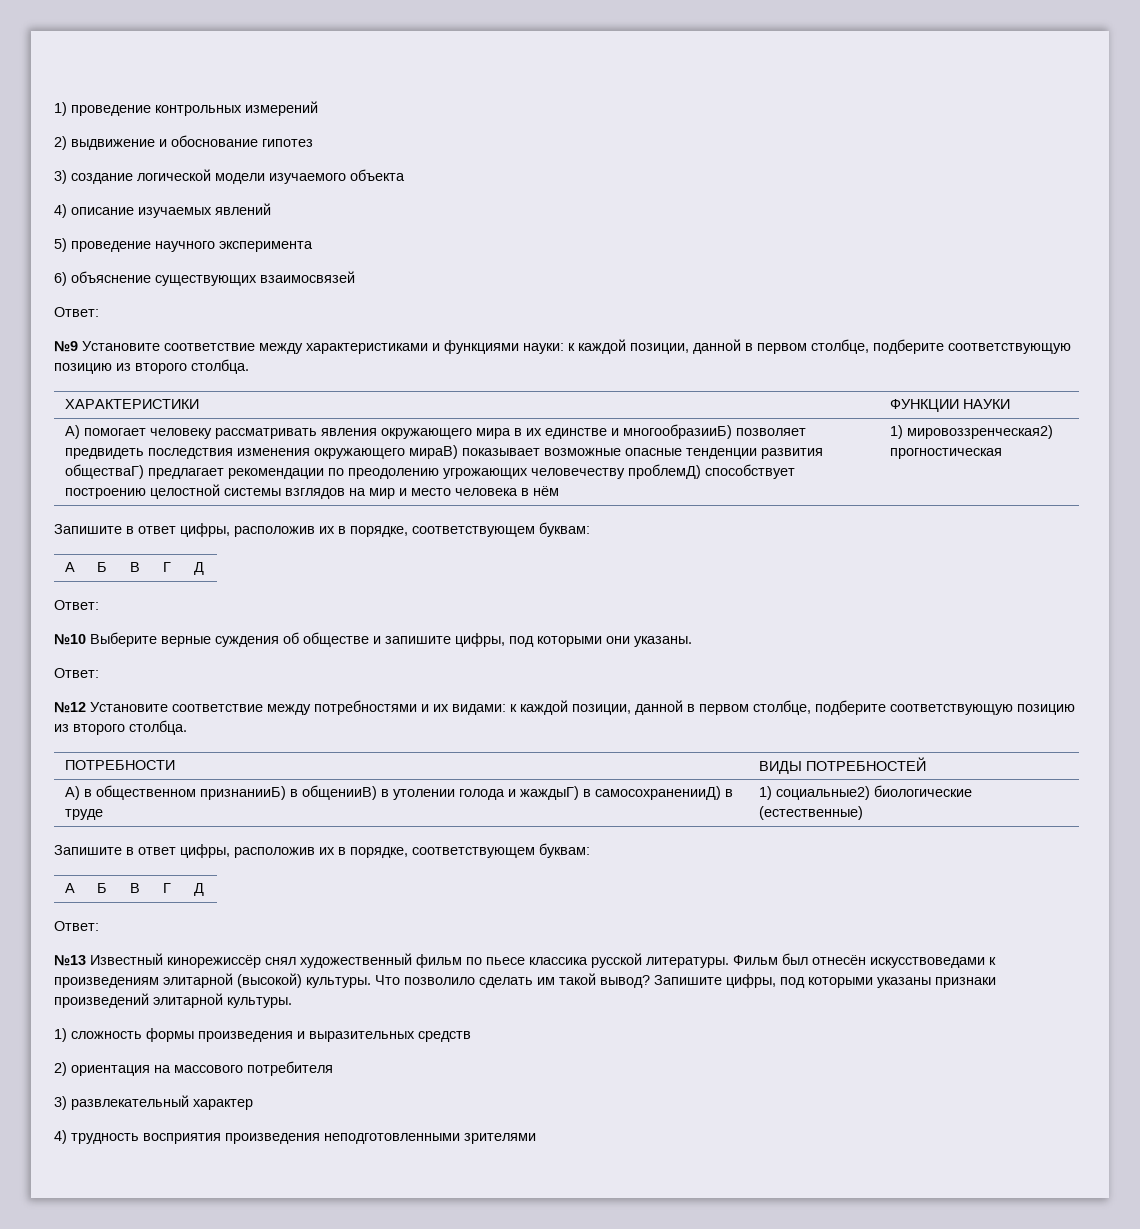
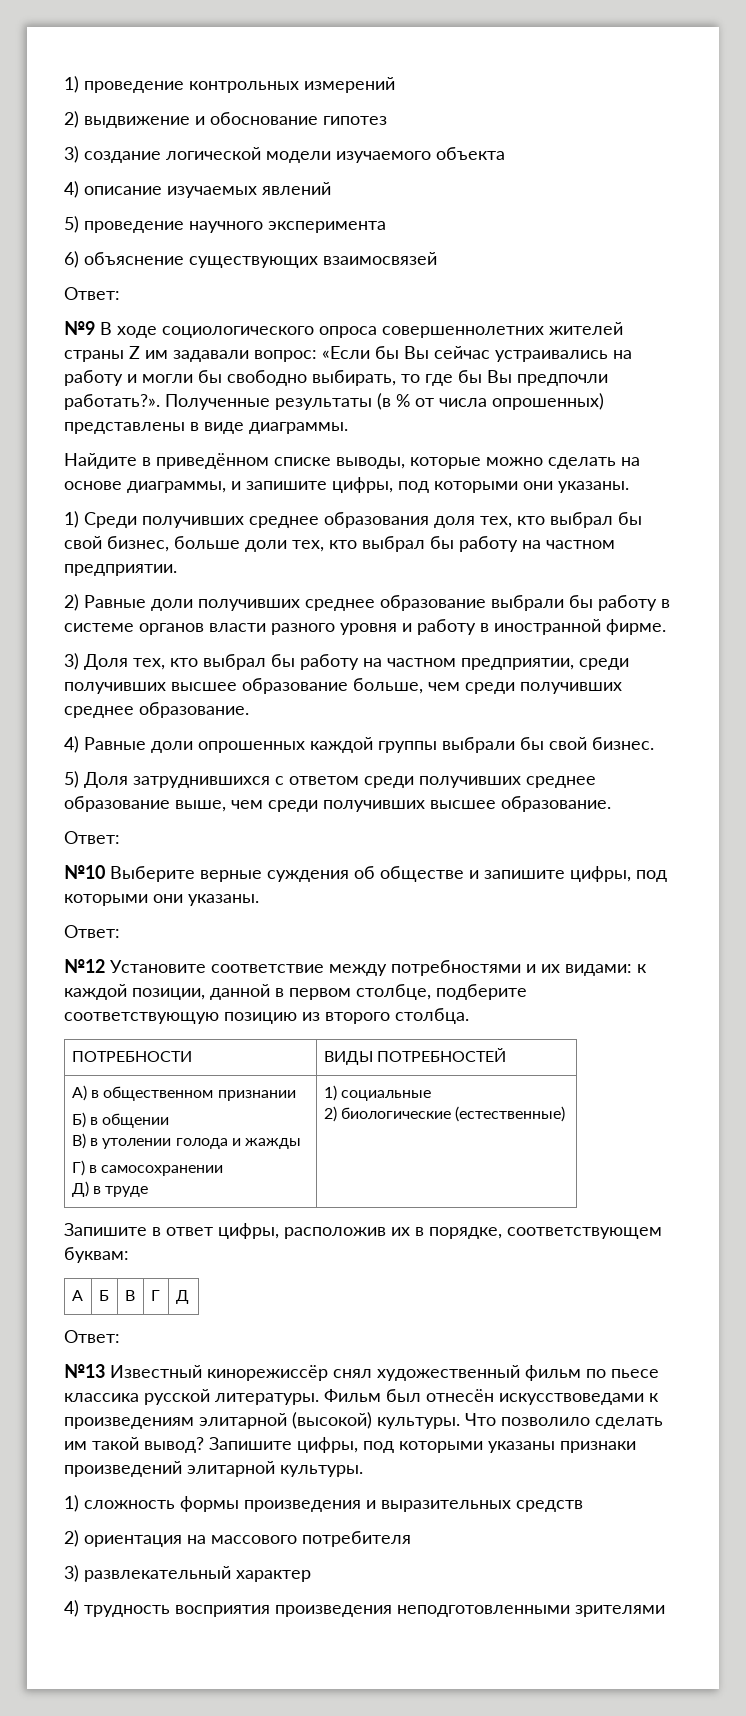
- №9 Установите соответствие между характеристиками и функциями науки: к каждой позиции, данной в первом столбце, подберите соответствующую позицию из второго столбца.
- ХАРАКТЕРИСТИКИ | ФУНКЦИИ НАУКИ
- А) помогает человеку рассматривать явления окружающего мира в их единстве и многообразииБ) позволяет предвидеть последствия изменения окружающего мираВ) показывает возможные опасные тенденции развития обществаГ) предлагает рекомендации по преодолению угрожающих человечеству проблемД) способствует построению целостной системы взглядов на мир и место человека в нём | 1) мировоззренческая2) прогностическая
- Запишите в ответ цифры, расположив их в порядке, соответствующем буквам:
- A | Б | В | Г | Д
+ №9 В ходе социологического опроса совершеннолетних жителей страны Z им задавали вопрос: «Если бы Вы сейчас устраивались на работу и могли бы свободно выбирать, то где бы Вы предпочли работать?». Полученные результаты (в % от числа опрошенных) представлены в виде диаграммы.
+ Найдите в приведённом списке выводы, которые можно сделать на основе диаграммы, и запишите цифры, под которыми они указаны.
+ 1) Среди получивших среднее образования доля тех, кто выбрал бы свой бизнес, больше доли тех, кто выбрал бы работу на частном предприятии.
+ 2) Равные доли получивших среднее образование выбрали бы работу в системе органов власти разного уровня и работу в иностранной фирме.
+ 3) Доля тех, кто выбрал бы работу на частном предприятии, среди получивших высшее образование больше, чем среди получивших среднее образование.
+ 4) Равные доли опрошенных каждой группы выбрали бы свой бизнес.
+ 5) Доля затруднившихся с ответом среди получивших среднее образование выше, чем среди получивших высшее образование.
- А) в общественном признанииБ) в общенииВ) в утолении голода и жаждыГ) в самосохраненииД) в труде | 1) социальные2) биологические (естественные)
+ А) в общественном признании
+ Б) в общении
+ В) в утолении голода и жажды
+ Г) в самосохранении
+ Д) в труде | 1) социальные
+ 2) биологические (естественные)

